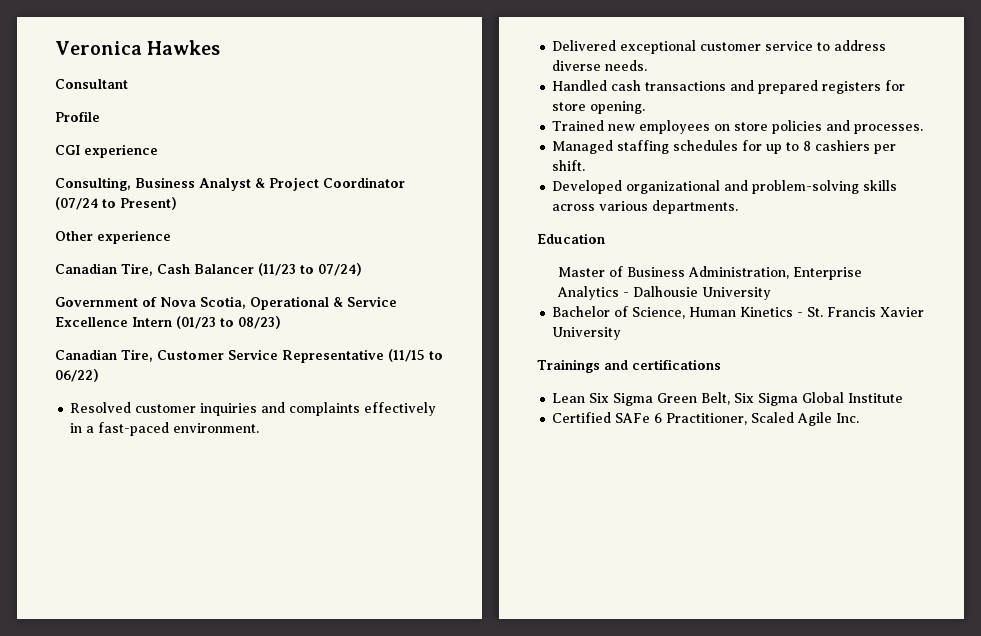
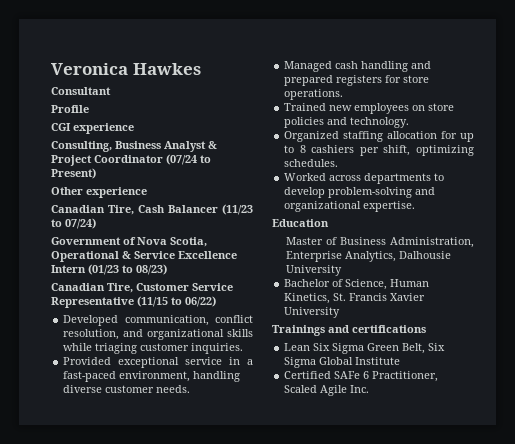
- Resolved customer inquiries and complaints effectively in a fast-paced environment.
- Delivered exceptional customer service to address diverse needs.
- Handled cash transactions and prepared registers for store opening.
+ Developed communication, conflict resolution, and organizational skills while triaging customer inquiries.
+ Provided exceptional service in a fast-paced environment, handling diverse customer needs.
+ Managed cash handling and prepared registers for store operations.
- Trained new employees on store policies and processes.
- Managed staffing schedules for up to 8 cashiers per shift.
- Developed organizational and problem-solving skills across various departments.
+ Trained new employees on store policies and technology.
+ Organized staffing allocation for up to 8 cashiers per shift, optimizing schedules.
+ Worked across departments to develop problem-solving and organizational expertise.
- Master of Business Administration, Enterprise Analytics - Dalhousie University
+ Master of Business Administration, Enterprise Analytics, Dalhousie University
- Bachelor of Science, Human Kinetics - St. Francis Xavier University
+ Bachelor of Science, Human Kinetics, St. Francis Xavier University

